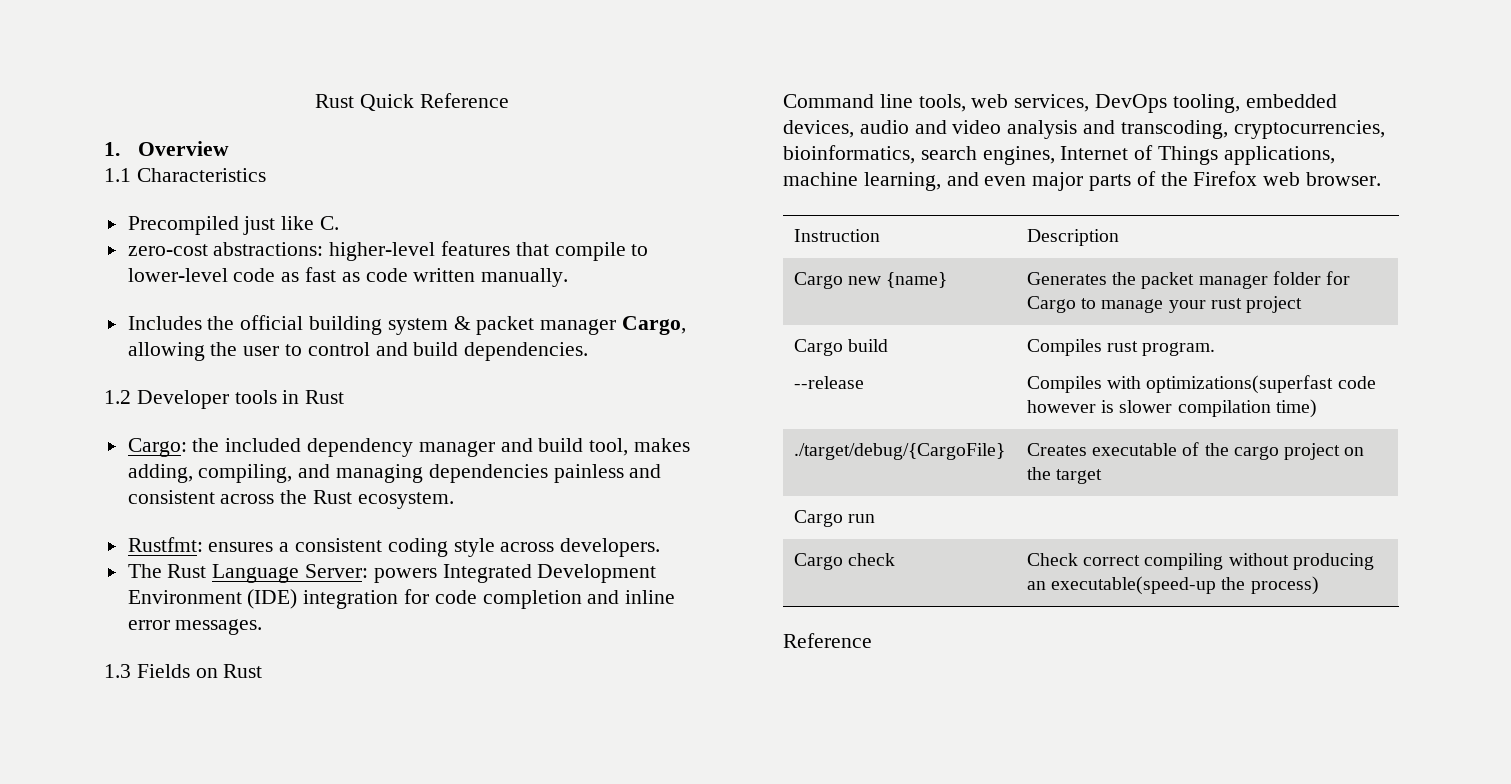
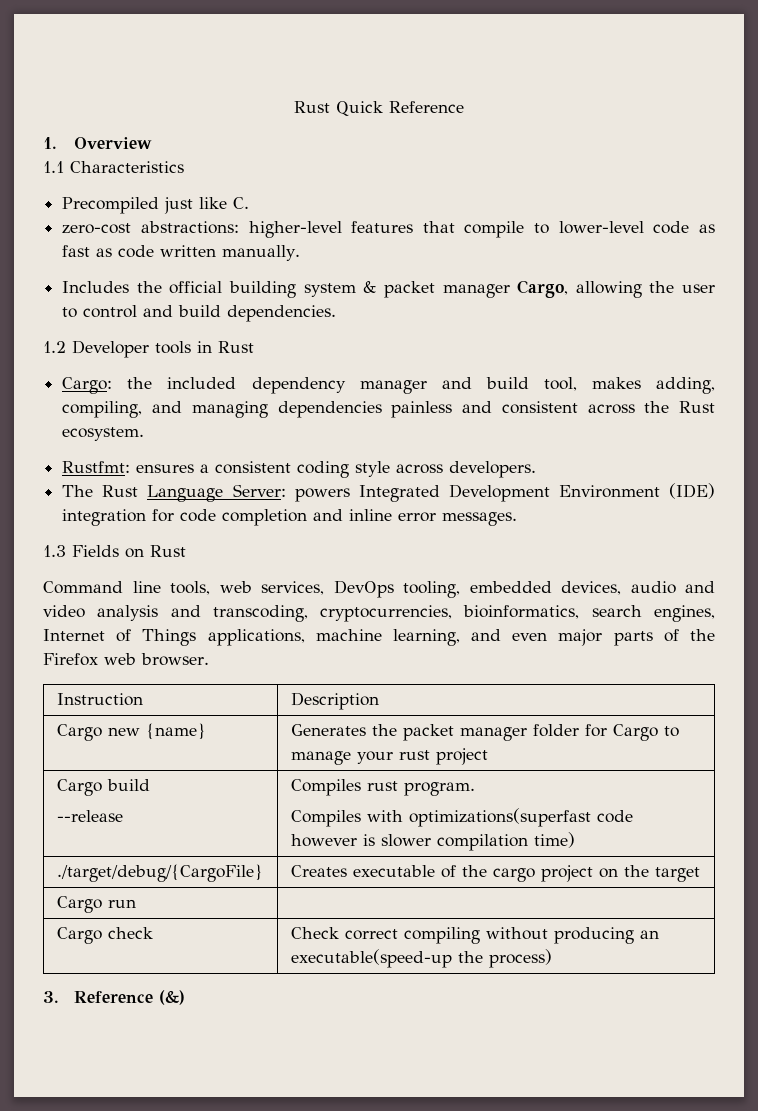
  Cargo check | Check correct compiling without producing an executable(speed-up the process)
- Reference
+ 3. Reference (&)

